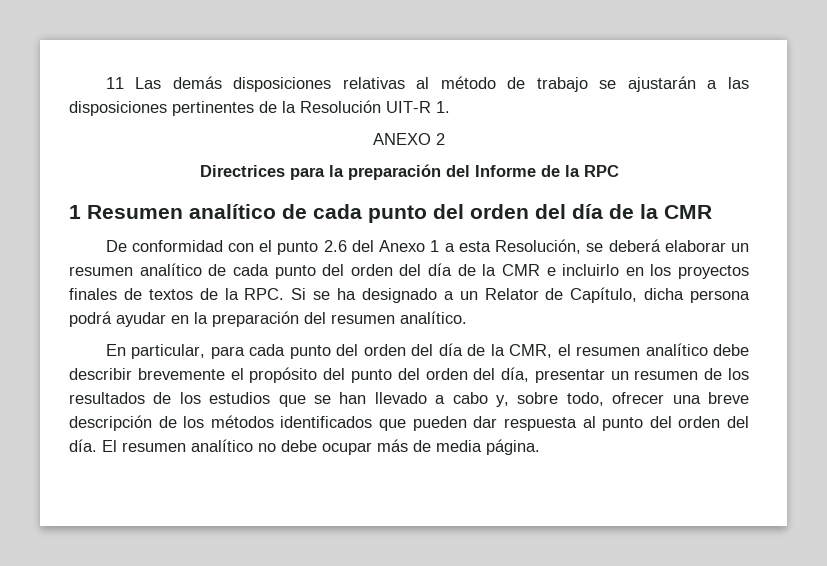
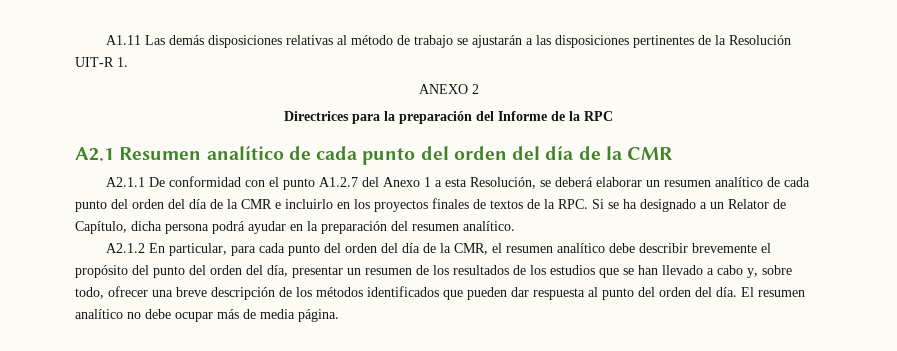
- 11 Las demás disposiciones relativas al método de trabajo se ajustarán a las disposiciones pertinentes de la Resolución UIT-R 1.
+ A1.11 Las demás disposiciones relativas al método de trabajo se ajustarán a las disposiciones pertinentes de la Resolución UIT-R 1.
- 1 Resumen analítico de cada punto del orden del día de la CMR
+ A2.1 Resumen analítico de cada punto del orden del día de la CMR
- De conformidad con el punto 2.6 del Anexo 1 a esta Resolución, se deberá elaborar un resumen analítico de cada punto del orden del día de la CMR e incluirlo en los proyectos finales de textos de la RPC. Si se ha designado a un Relator de Capítulo, dicha persona podrá ayudar en la preparación del resumen analítico.
+ A2.1.1 De conformidad con el punto A1.2.7 del Anexo 1 a esta Resolución, se deberá elaborar un resumen analítico de cada punto del orden del día de la CMR e incluirlo en los proyectos finales de textos de la RPC. Si se ha designado a un Relator de Capítulo, dicha persona podrá ayudar en la preparación del resumen analítico.
- En particular, para cada punto del orden del día de la CMR, el resumen analítico debe describir brevemente el propósito del punto del orden del día, presentar un resumen de los resultados de los estudios que se han llevado a cabo y, sobre todo, ofrecer una breve descripción de los métodos identificados que pueden dar respuesta al punto del orden del día.
+ A2.1.2 En particular, para cada punto del orden del día de la CMR, el resumen analítico debe describir brevemente el propósito del punto del orden del día, presentar un resumen de los resultados de los estudios que se han llevado a cabo y, sobre todo, ofrecer una breve descripción de los métodos identificados que pueden dar respuesta al punto del orden del día.

